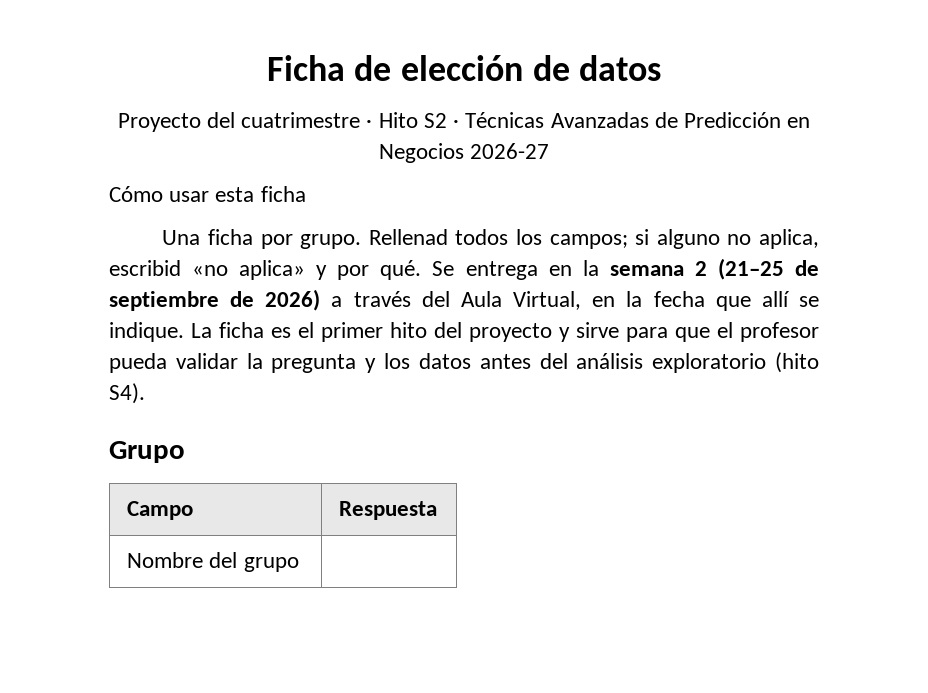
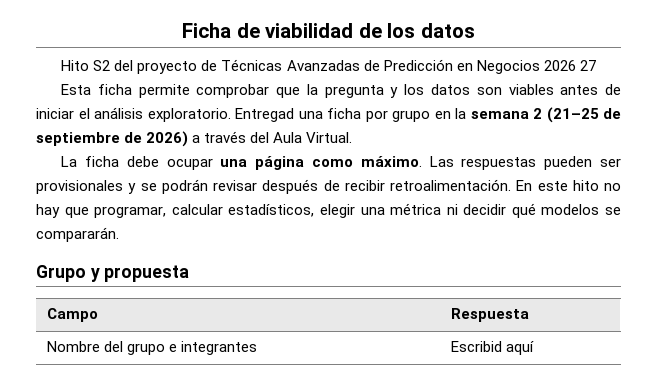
- Ficha de elección de datos
- Proyecto del cuatrimestre · Hito S2 · Técnicas Avanzadas de Predicción en Negocios 2026-27
- Cómo usar esta ficha
- Una ficha por grupo. Rellenad todos los campos; si alguno no aplica, escribid «no aplica» y por qué. Se entrega en la semana 2 (21–25 de septiembre de 2026) a través del Aula Virtual, en la fecha que allí se indique. La ficha es el primer hito del proyecto y sirve para que el profesor pueda validar la pregunta y los datos antes del análisis exploratorio (hito S4).
+ Ficha de viabilidad de los datos
+ Hito S2 del proyecto de Técnicas Avanzadas de Predicción en Negocios 2026 27
+ Esta ficha permite comprobar que la pregunta y los datos son viables antes de iniciar el análisis exploratorio. Entregad una ficha por grupo en la semana 2 (21–25 de septiembre de 2026) a través del Aula Virtual.
+ La ficha debe ocupar una página como máximo. Las respuestas pueden ser provisionales y se podrán revisar después de recibir retroalimentación. En este hito no hay que programar, calcular estadísticos, elegir una métrica ni decidir qué modelos se compararán.
- Grupo
+ Grupo y propuesta
- Nombre del grupo |
+ Nombre del grupo e integrantes | Escribid aquí

